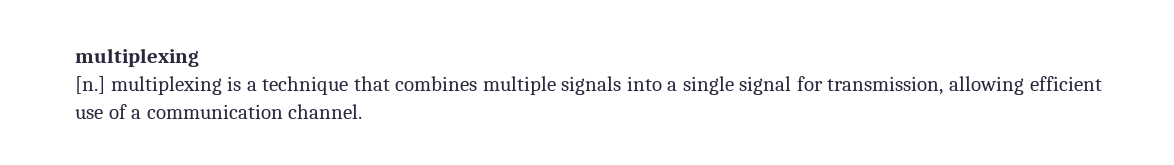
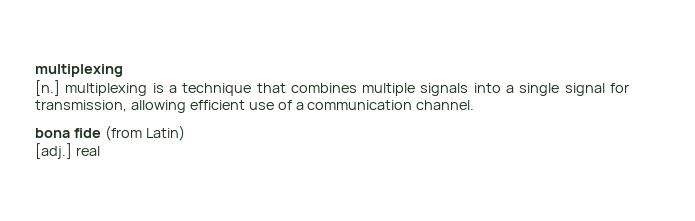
+ bona fide (from Latin)
+ [adj.] real

